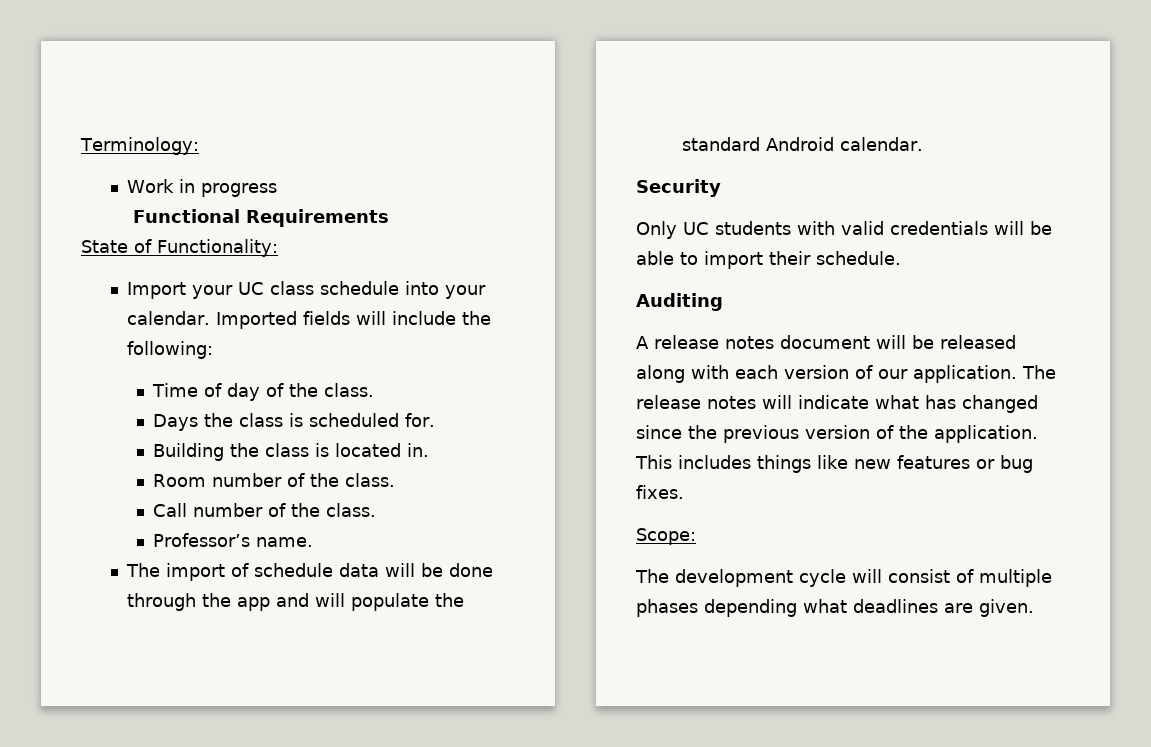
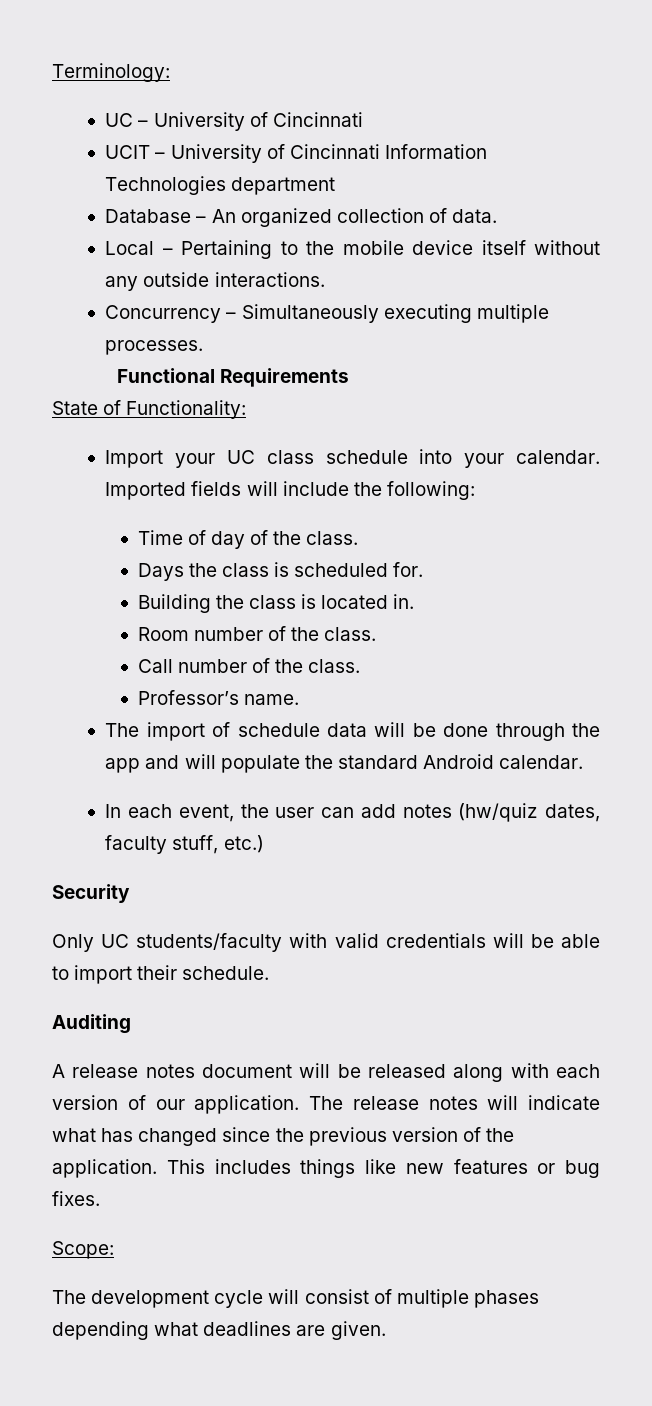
- Work in progress
+ UC – University of Cincinnati
+ UCIT – University of Cincinnati Information Technologies department
+ Database – An organized collection of data.
+ Local – Pertaining to the mobile device itself without any outside interactions.
+ Concurrency – Simultaneously executing multiple processes.
+ In each event, the user can add notes (hw/quiz dates, faculty stuff, etc.)
- Only UC students with valid credentials will be able to import their schedule.
+ Only UC students/faculty with valid credentials will be able to import their schedule.

